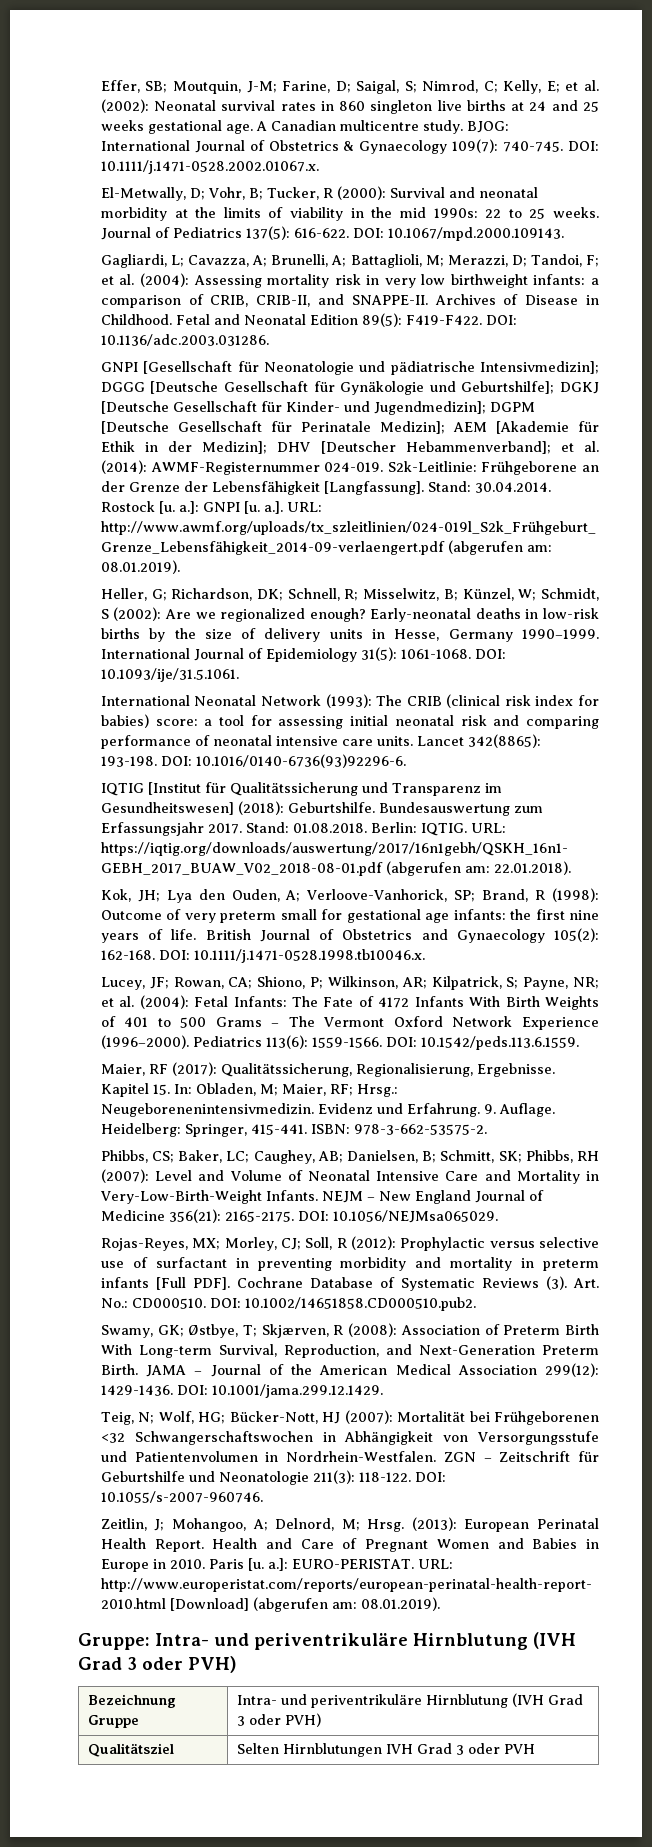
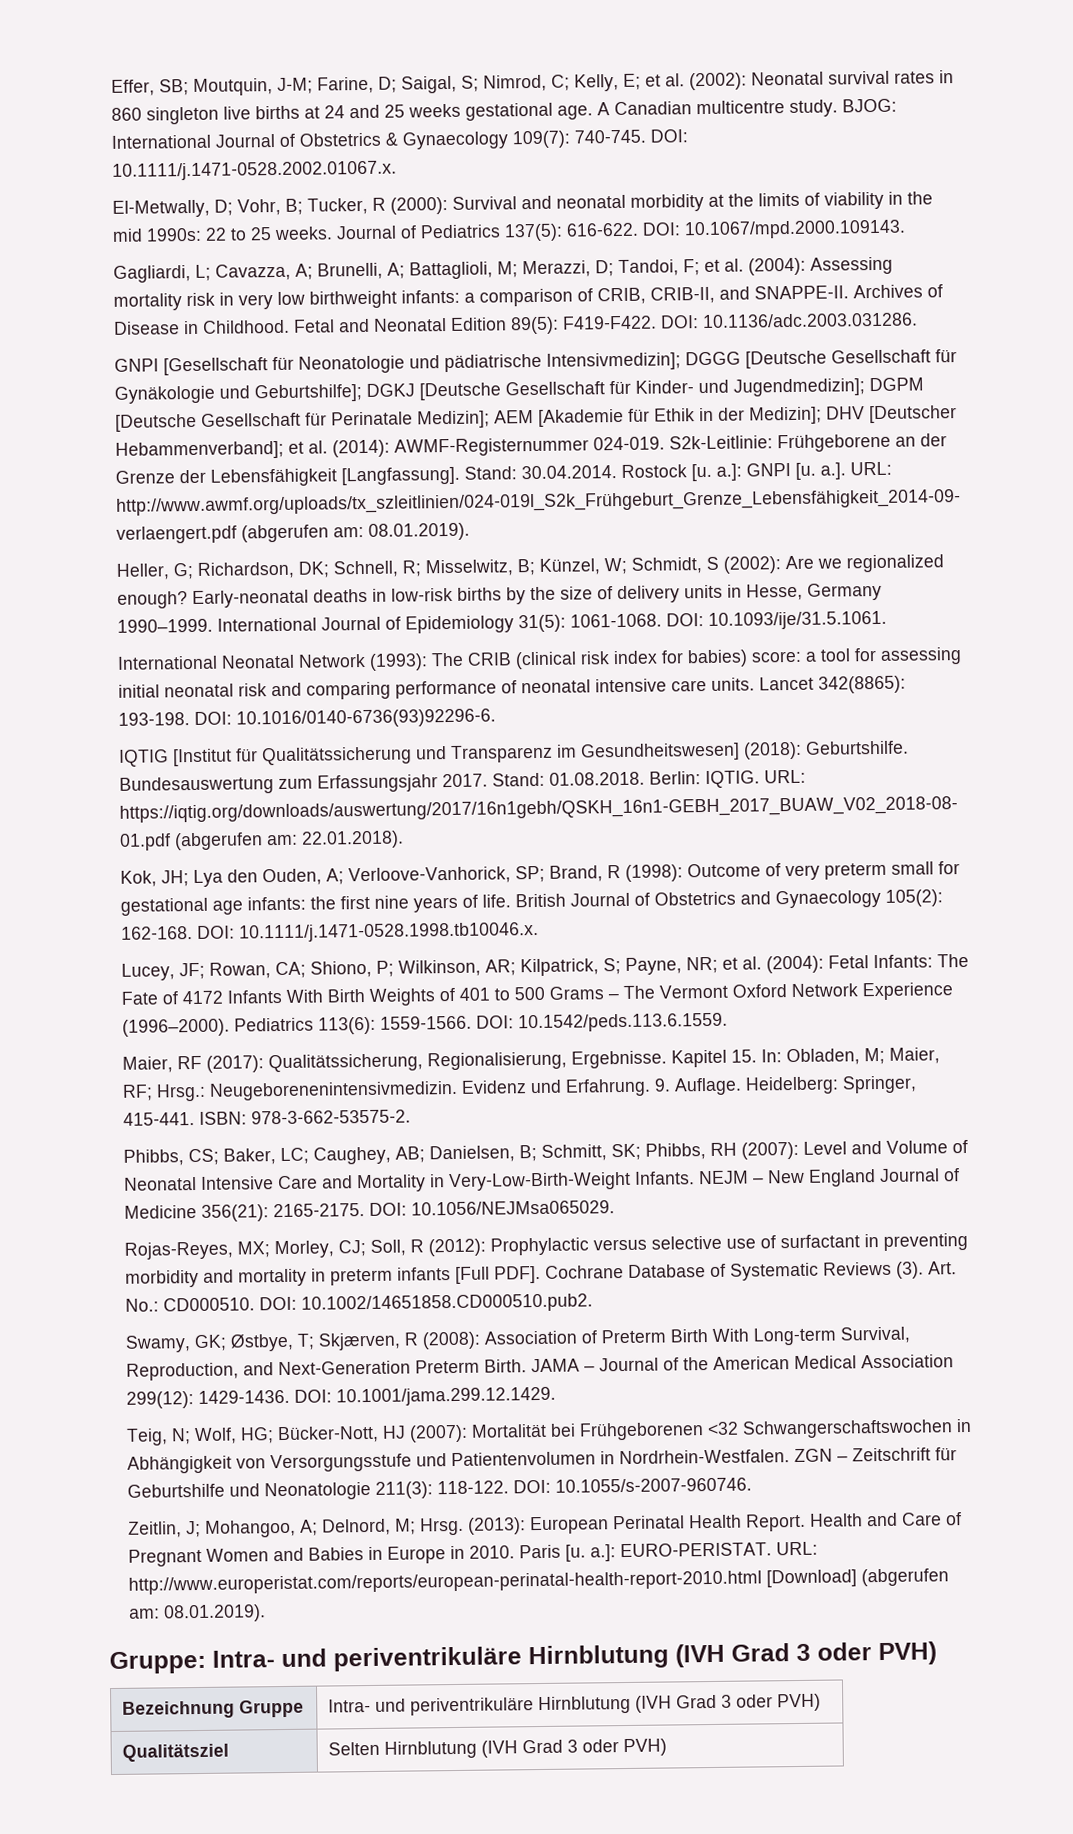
- Qualitätsziel | Selten Hirnblutungen IVH Grad 3 oder PVH
+ Qualitätsziel | Selten Hirnblutung (IVH Grad 3 oder PVH)

